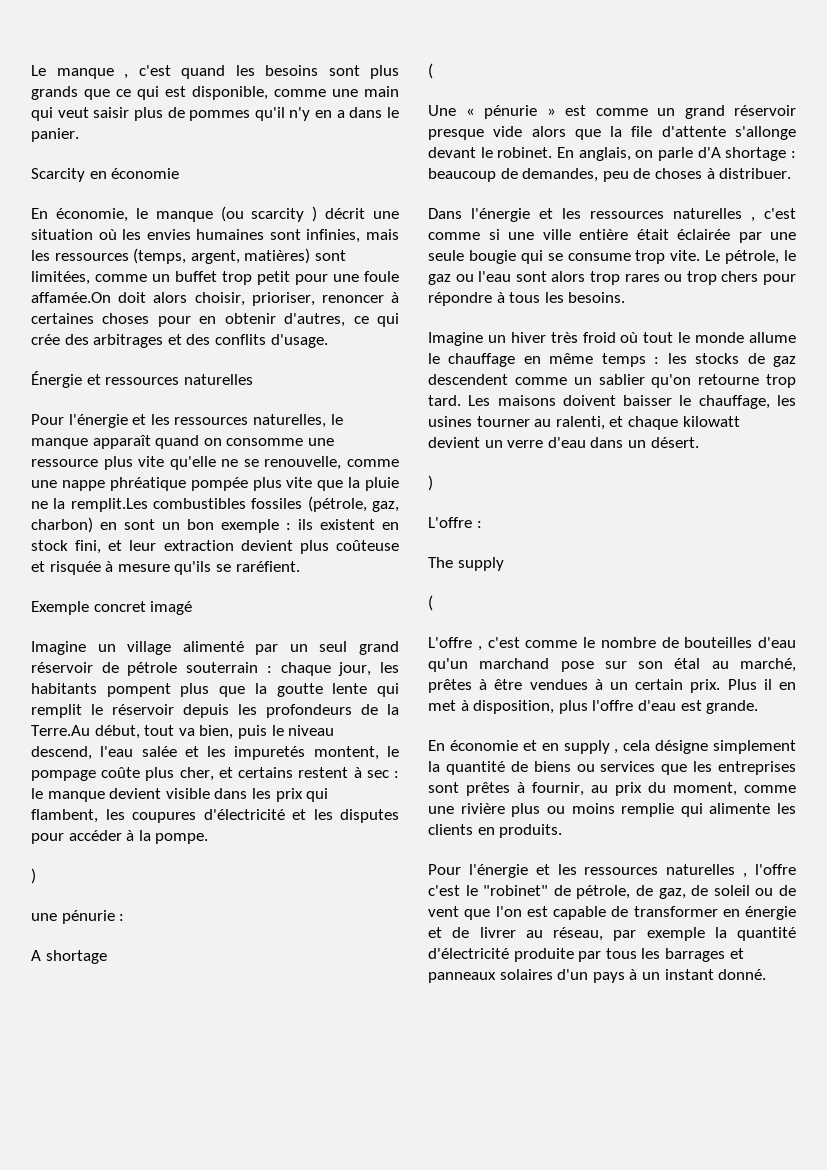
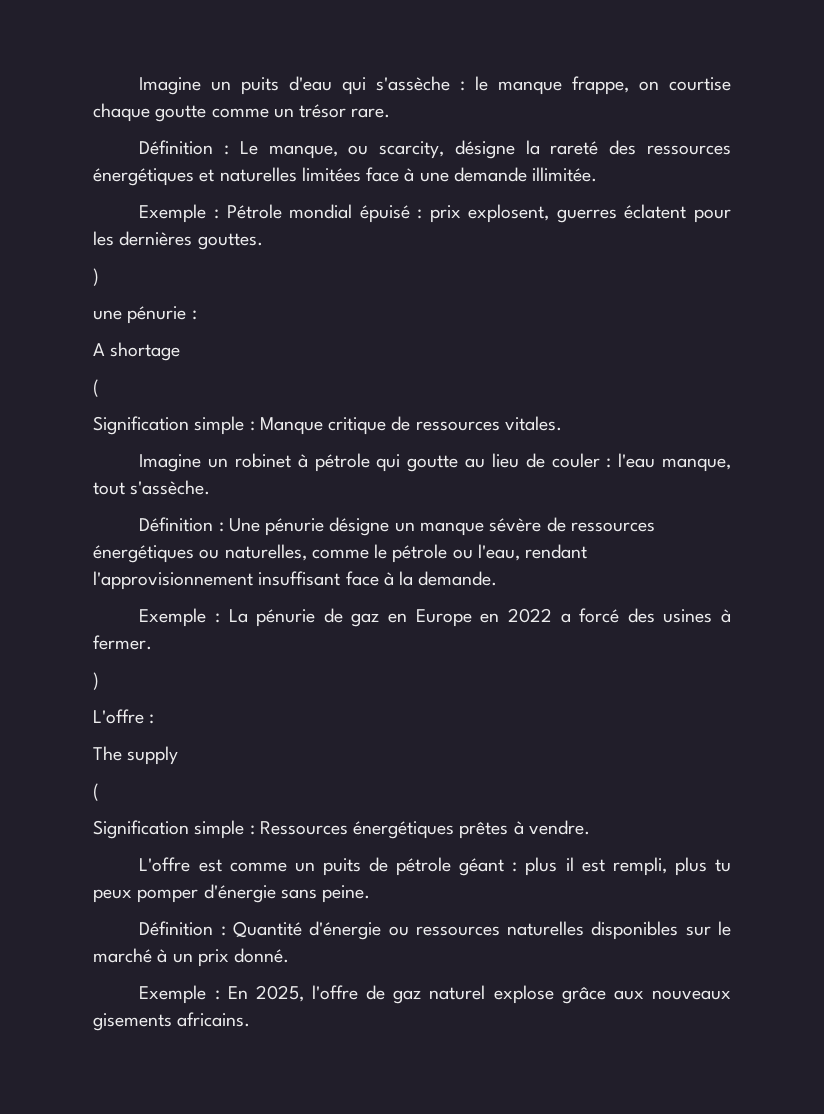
- Le manque , c'est quand les besoins sont plus grands que ce qui est disponible, comme une main qui veut saisir plus de pommes qu'il n'y en a dans le panier.
- Scarcity en économie
- En économie, le manque (ou scarcity ) décrit une situation où les envies humaines sont infinies, mais les ressources (temps, argent, matières) sont limitées, comme un buffet trop petit pour une foule affamée.On doit alors choisir, prioriser, renoncer à certaines choses pour en obtenir d'autres, ce qui crée des arbitrages et des conflits d'usage.
- Énergie et ressources naturelles
- Pour l'énergie et les ressources naturelles, le manque apparaît quand on consomme une ressource plus vite qu'elle ne se renouvelle, comme une nappe phréatique pompée plus vite que la pluie ne la remplit.Les combustibles fossiles (pétrole, gaz, charbon) en sont un bon exemple : ils existent en stock fini, et leur extraction devient plus coûteuse et risquée à mesure qu'ils se raréfient.
- Exemple concret imagé
- Imagine un village alimenté par un seul grand réservoir de pétrole souterrain : chaque jour, les habitants pompent plus que la goutte lente qui remplit le réservoir depuis les profondeurs de la Terre.Au début, tout va bien, puis le niveau descend, l'eau salée et les impuretés montent, le pompage coûte plus cher, et certains restent à sec : le manque devient visible dans les prix qui flambent, les coupures d'électricité et les disputes pour accéder à la pompe.
+ Imagine un puits d'eau qui s'assèche : le manque frappe, on courtise chaque goutte comme un trésor rare.
+ Définition : Le manque, ou scarcity, désigne la rareté des ressources énergétiques et naturelles limitées face à une demande illimitée.
+ Exemple : Pétrole mondial épuisé : prix explosent, guerres éclatent pour les dernières gouttes.
- Une « pénurie » est comme un grand réservoir presque vide alors que la file d'attente s'allonge devant le robinet. En anglais, on parle d'A shortage : beaucoup de demandes, peu de choses à distribuer.
- Dans l'énergie et les ressources naturelles , c'est comme si une ville entière était éclairée par une seule bougie qui se consume trop vite. Le pétrole, le gaz ou l'eau sont alors trop rares ou trop chers pour répondre à tous les besoins.
- Imagine un hiver très froid où tout le monde allume le chauffage en même temps : les stocks de gaz descendent comme un sablier qu'on retourne trop tard. Les maisons doivent baisser le chauffage, les usines tourner au ralenti, et chaque kilowatt devient un verre d'eau dans un désert.
+ Signification simple : Manque critique de ressources vitales.
+ Imagine un robinet à pétrole qui goutte au lieu de couler : l'eau manque, tout s'assèche.
+ Définition : Une pénurie désigne un manque sévère de ressources énergétiques ou naturelles, comme le pétrole ou l'eau, rendant l'approvisionnement insuffisant face à la demande.
+ Exemple : La pénurie de gaz en Europe en 2022 a forcé des usines à fermer.
- L'offre , c'est comme le nombre de bouteilles d'eau qu'un marchand pose sur son étal au marché, prêtes à être vendues à un certain prix. Plus il en met à disposition, plus l'offre d'eau est grande.
- En économie et en supply , cela désigne simplement la quantité de biens ou services que les entreprises sont prêtes à fournir, au prix du moment, comme une rivière plus ou moins remplie qui alimente les clients en produits.
- Pour l'énergie et les ressources naturelles , l'offre c'est le "robinet" de pétrole, de gaz, de soleil ou de vent que l'on est capable de transformer en énergie et de livrer au réseau, par exemple la quantité d'électricité produite par tous les barrages et panneaux solaires d'un pays à un instant donné.
+ Signification simple : Ressources énergétiques prêtes à vendre.
+ L'offre est comme un puits de pétrole géant : plus il est rempli, plus tu peux pomper d'énergie sans peine.
+ Définition : Quantité d'énergie ou ressources naturelles disponibles sur le marché à un prix donné.
+ Exemple : En 2025, l'offre de gaz naturel explose grâce aux nouveaux gisements africains.

